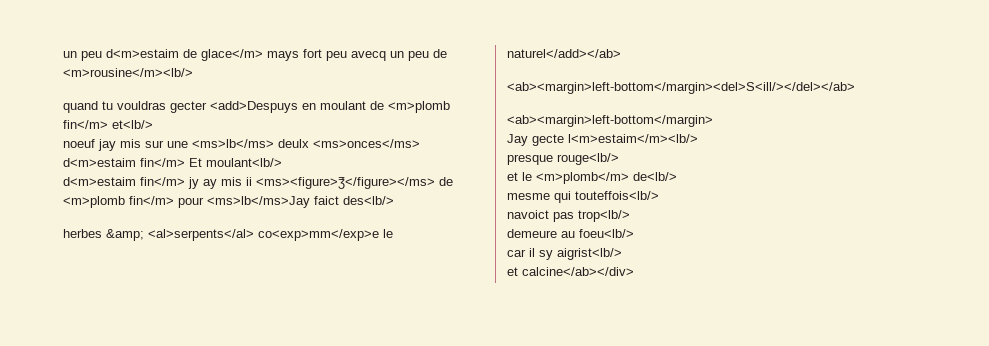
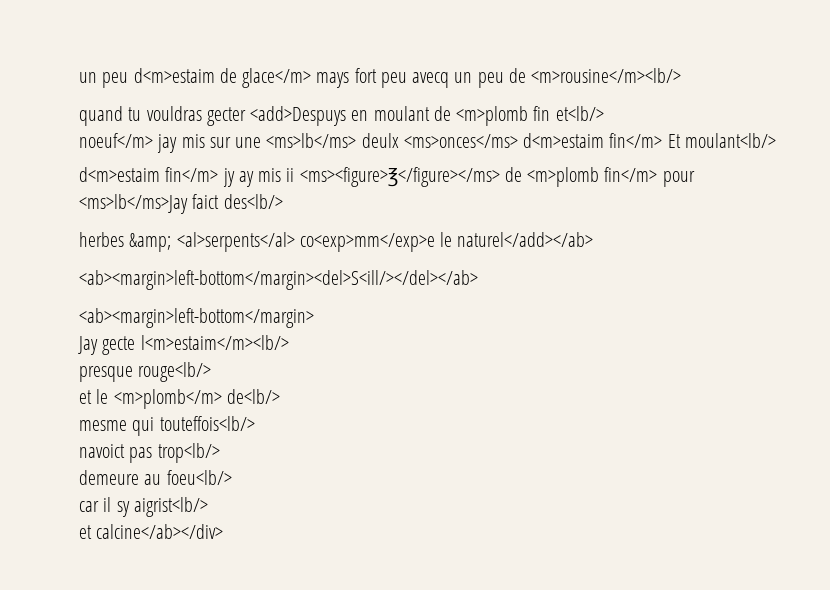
- quand tu vouldras gecter <add>Despuys en moulant de <m>plomb fin</m> et<lb/>
+ quand tu vouldras gecter <add>Despuys en moulant de <m>plomb fin et<lb/>
- noeuf jay mis sur une <ms>lb</ms> deulx <ms>onces</ms> d<m>estaim fin</m> Et moulant<lb/>
+ noeuf</m> jay mis sur une <ms>lb</ms> deulx <ms>onces</ms> d<m>estaim fin</m> Et moulant<lb/>

